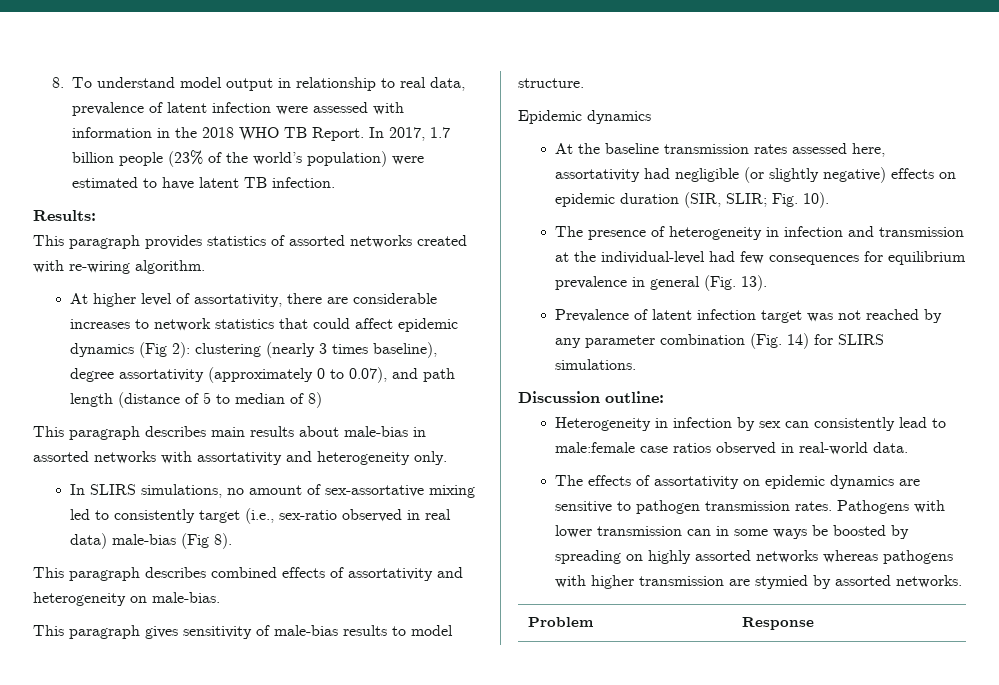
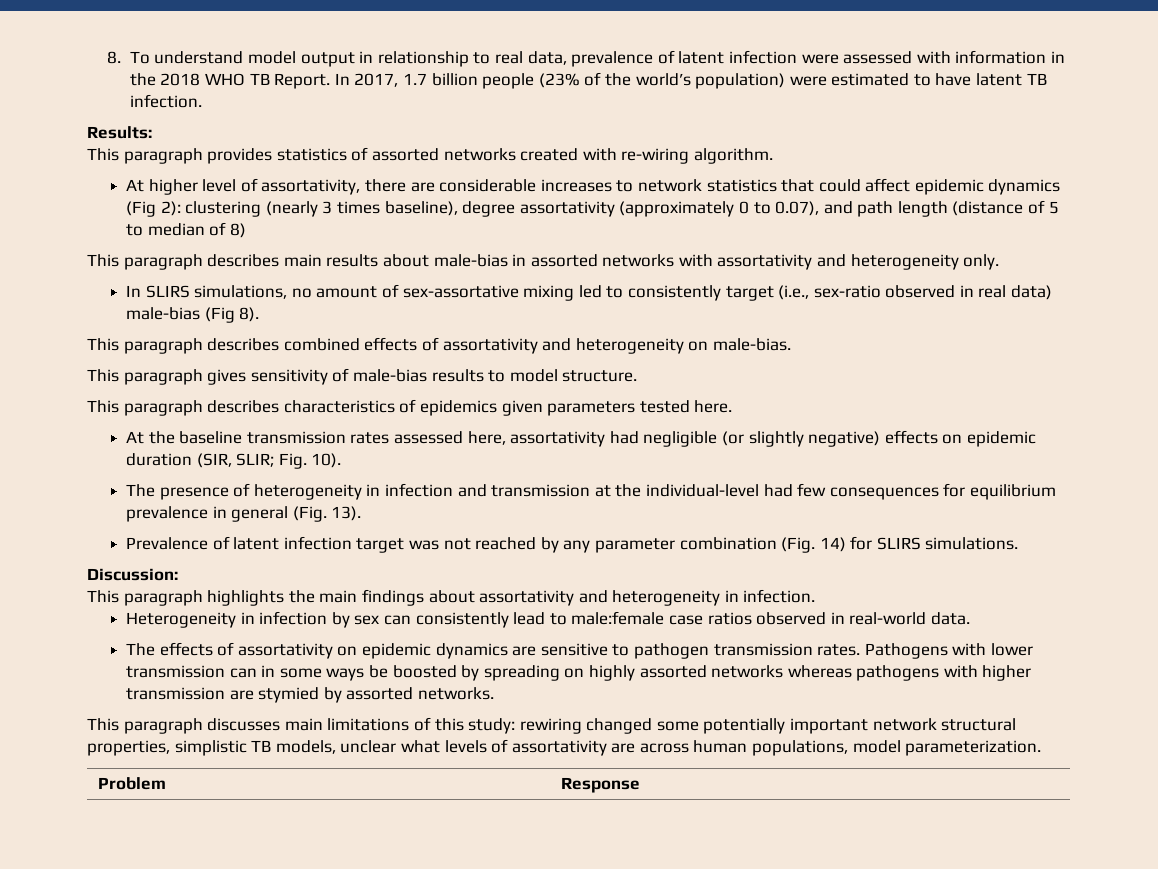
- Epidemic dynamics
+ This paragraph describes characteristics of epidemics given parameters tested here.
- Discussion outline:
+ Discussion:
+ This paragraph highlights the main findings about assortativity and heterogeneity in infection.
+ This paragraph discusses main limitations of this study: rewiring changed some potentially important network structural properties, simplistic TB models, unclear what levels of assortativity are across human populations, model parameterization.

